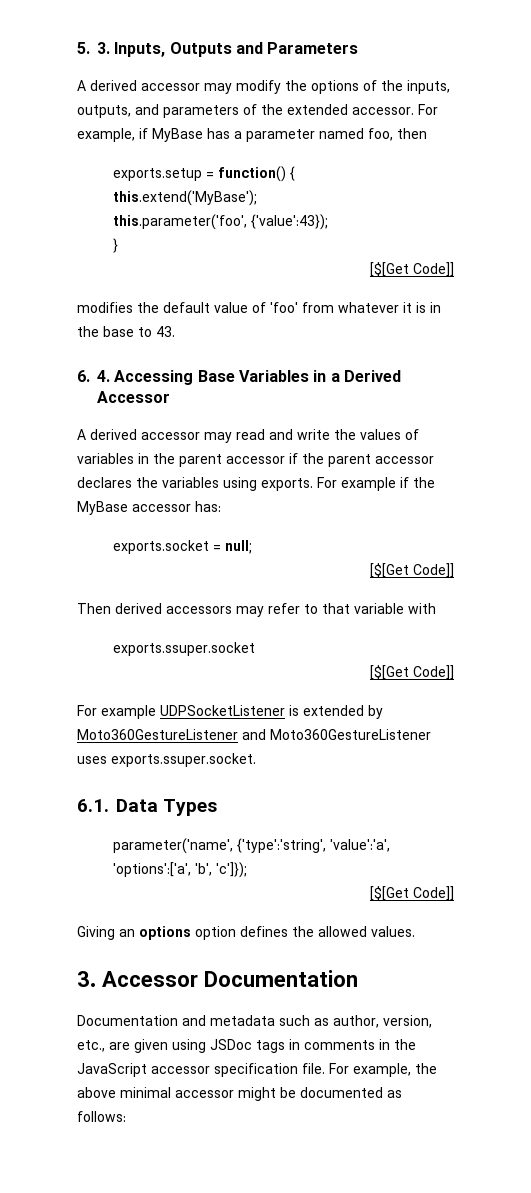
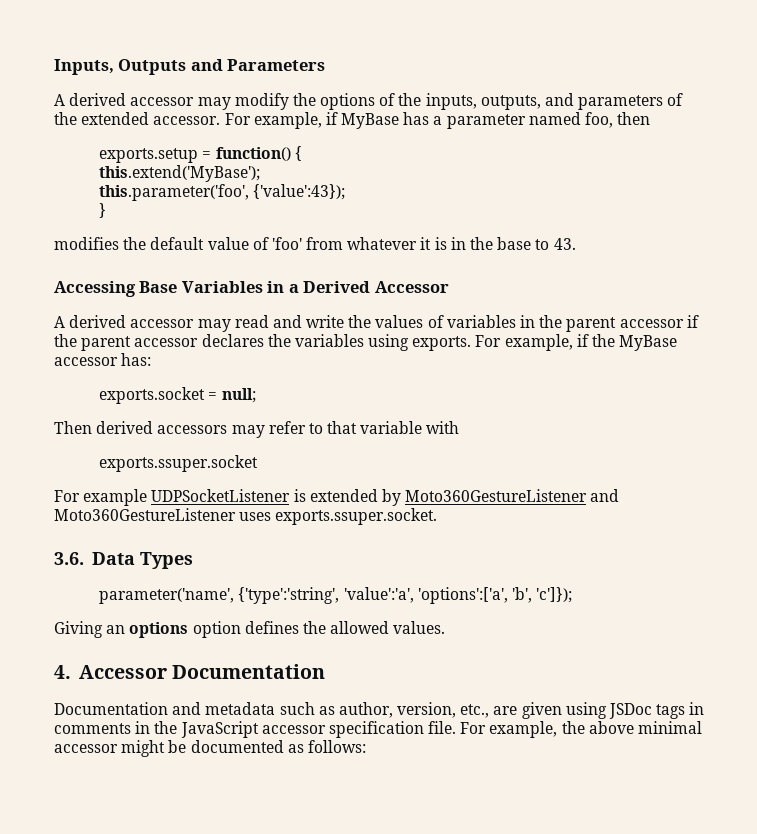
- 5. 3. Inputs, Outputs and Parameters
+ Inputs, Outputs and Parameters
  }
- [$[Get Code]]
- 6. 4. Accessing Base Variables in a Derived Accessor
+ Accessing Base Variables in a Derived Accessor
- For example if the MyBase accessor has:
+ For example, if the MyBase accessor has:
  exports.socket = null;
- [$[Get Code]]
  exports.ssuper.socket
- [$[Get Code]]
- 6.1. Data Types
+ 3.6. Data Types
  parameter('name', {'type':'string', 'value':'a', 'options':['a', 'b', 'c']});
- [$[Get Code]]
- 3. Accessor Documentation
+ 4. Accessor Documentation

